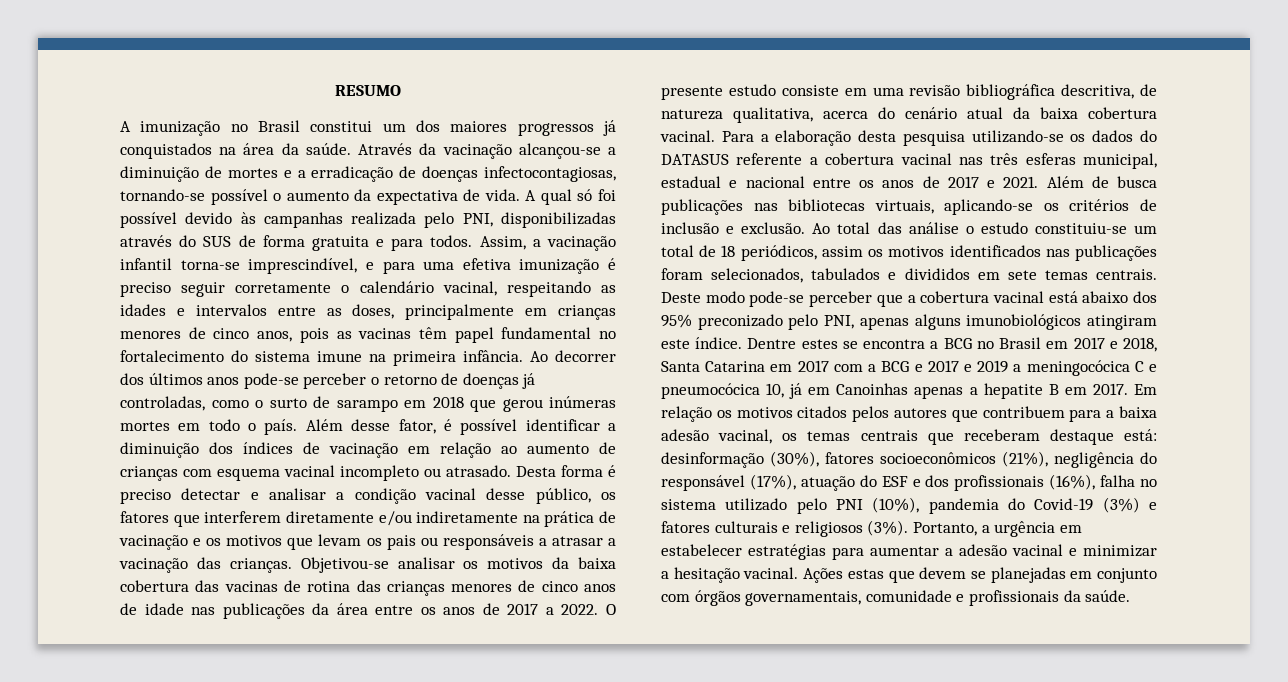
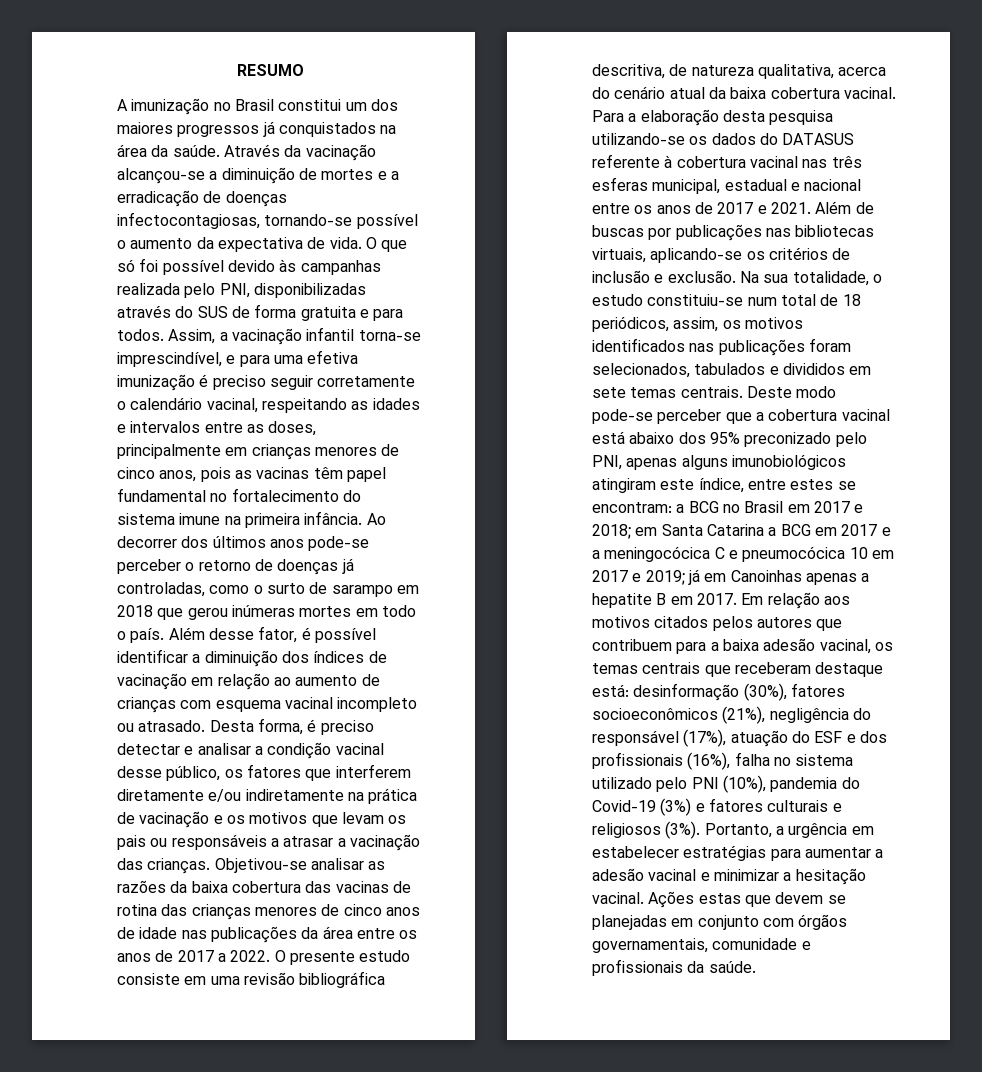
- A qual só foi possível devido às campanhas realizada pelo PNI, disponibilizadas através do SUS de forma gratuita e para todos.
+ O que só foi possível devido às campanhas realizada pelo PNI, disponibilizadas através do SUS de forma gratuita e para todos.
- Desta forma é preciso detectar e analisar a condição vacinal desse público, os fatores que interferem diretamente e/ou indiretamente na prática de vacinação e os motivos que levam os pais ou responsáveis a atrasar a vacinação das crianças.
+ Desta forma, é preciso detectar e analisar a condição vacinal desse público, os fatores que interferem diretamente e/ou indiretamente na prática de vacinação e os motivos que levam os pais ou responsáveis a atrasar a vacinação das crianças.
- Objetivou-se analisar os motivos da baixa cobertura das vacinas de rotina das crianças menores de cinco anos de idade nas publicações da área entre os anos de 2017 a 2022.
+ Objetivou-se analisar as razões da baixa cobertura das vacinas de rotina das crianças menores de cinco anos de idade nas publicações da área entre os anos de 2017 a 2022.
- Para a elaboração desta pesquisa utilizando-se os dados do DATASUS referente a cobertura vacinal nas três esferas municipal, estadual e nacional entre os anos de 2017 e 2021.
+ Para a elaboração desta pesquisa utilizando-se os dados do DATASUS referente à cobertura vacinal nas três esferas municipal, estadual e nacional entre os anos de 2017 e 2021.
- Além de busca publicações nas bibliotecas virtuais, aplicando-se os critérios de inclusão e exclusão.
+ Além de buscas por publicações nas bibliotecas virtuais, aplicando-se os critérios de inclusão e exclusão.
- Ao total das análise o estudo constituiu-se um total de 18 periódicos, assim os motivos identificados nas publicações foram selecionados, tabulados e divididos em sete temas centrais.
+ Na sua totalidade, o estudo constituiu-se num total de 18 periódicos, assim, os motivos identificados nas publicações foram selecionados, tabulados e divididos em sete temas centrais.
- Deste modo pode-se perceber que a cobertura vacinal está abaixo dos 95% preconizado pelo PNI, apenas alguns imunobiológicos atingiram este índice. Dentre estes se encontra a BCG no Brasil em 2017 e 2018, Santa Catarina em 2017 com a BCG e 2017 e 2019 a meningocócica C e pneumocócica 10, já em Canoinhas apenas a hepatite B em 2017.
+ Deste modo pode-se perceber que a cobertura vacinal está abaixo dos 95% preconizado pelo PNI, apenas alguns imunobiológicos atingiram este índice, entre estes se encontram: a BCG no Brasil em 2017 e 2018; em Santa Catarina a BCG em 2017 e a meningocócica C e pneumocócica 10 em 2017 e 2019; já em Canoinhas apenas a hepatite B em 2017.
- Em relação os motivos citados pelos autores que contribuem para a baixa adesão vacinal, os temas centrais que receberam destaque está: desinformação (30%), fatores socioeconômicos (21%), negligência do responsável (17%), atuação do ESF e dos profissionais (16%), falha no sistema utilizado pelo PNI (10%), pandemia do Covid-19 (3%) e fatores culturais e religiosos (3%).
+ Em relação aos motivos citados pelos autores que contribuem para a baixa adesão vacinal, os temas centrais que receberam destaque está: desinformação (30%), fatores socioeconômicos (21%), negligência do responsável (17%), atuação do ESF e dos profissionais (16%), falha no sistema utilizado pelo PNI (10%), pandemia do Covid-19 (3%) e fatores culturais e religiosos (3%).

